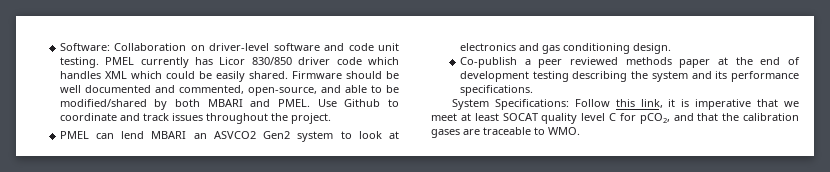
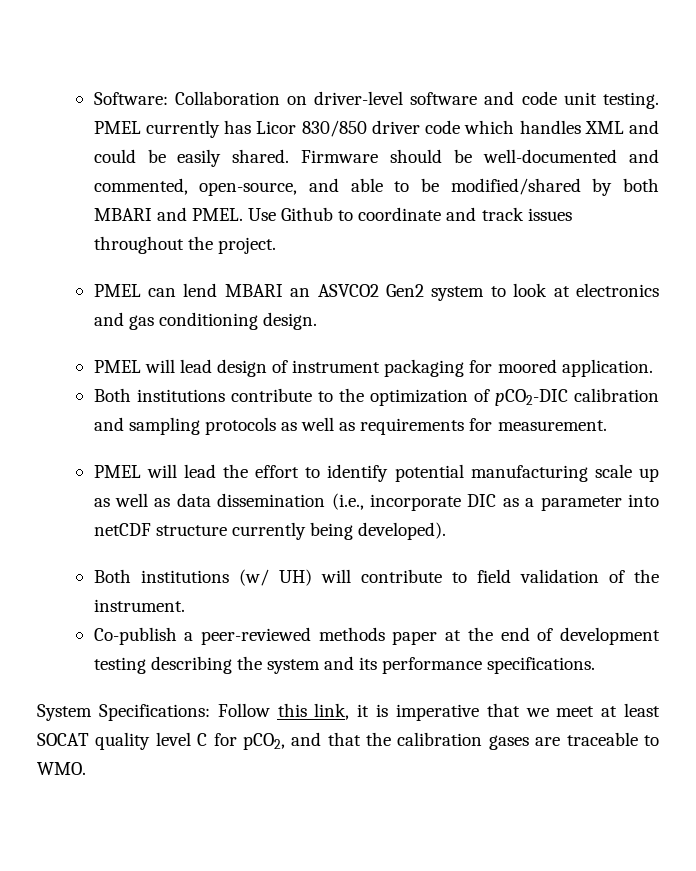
- PMEL currently has Licor 830/850 driver code which handles XML which could be easily shared.
+ PMEL currently has Licor 830/850 driver code which handles XML and could be easily shared.
- Firmware should be well documented and commented, open-source, and able to be modified/shared by both MBARI and PMEL.
+ Firmware should be well-documented and commented, open-source, and able to be modified/shared by both MBARI and PMEL.
+ PMEL will lead design of instrument packaging for moored application.
+ Both institutions contribute to the optimization of pCO2-DIC calibration and sampling protocols as well as requirements for measurement.
+ PMEL will lead the effort to identify potential manufacturing scale up as well as data dissemination (i.e., incorporate DIC as a parameter into netCDF structure currently being developed).
+ Both institutions (w/ UH) will contribute to field validation of the instrument.
- Co-publish a peer reviewed methods paper at the end of development testing describing the system and its performance specifications.
+ Co-publish a peer-reviewed methods paper at the end of development testing describing the system and its performance specifications.

